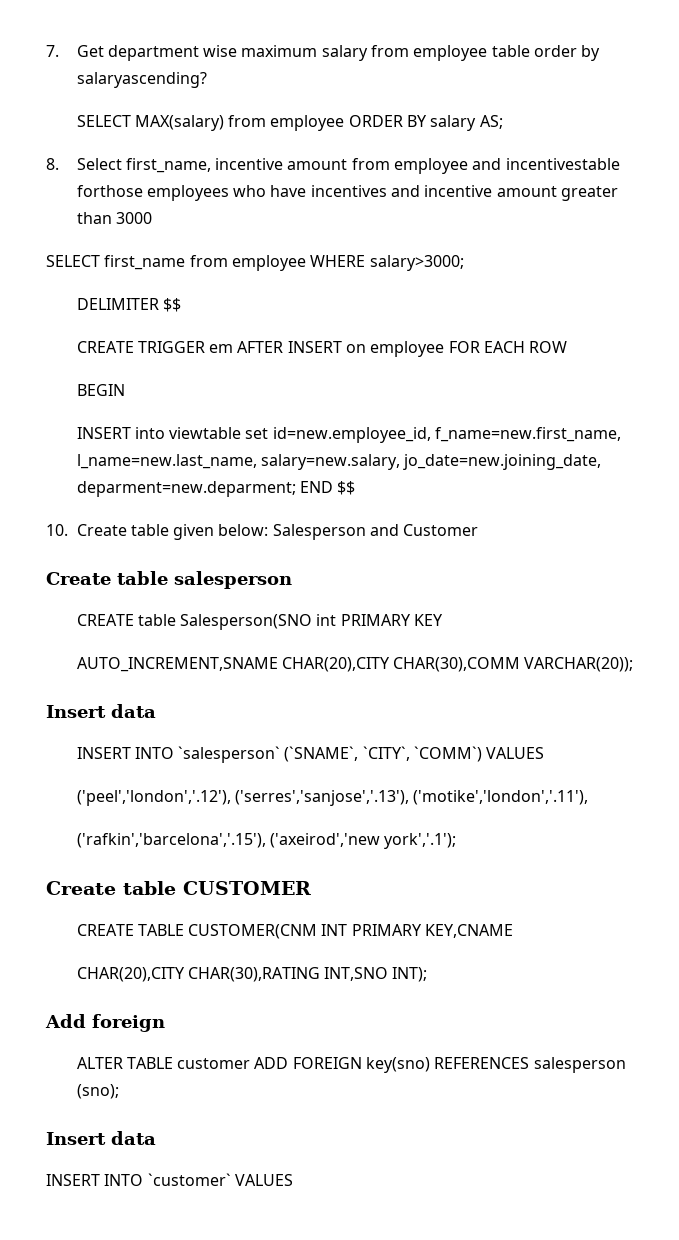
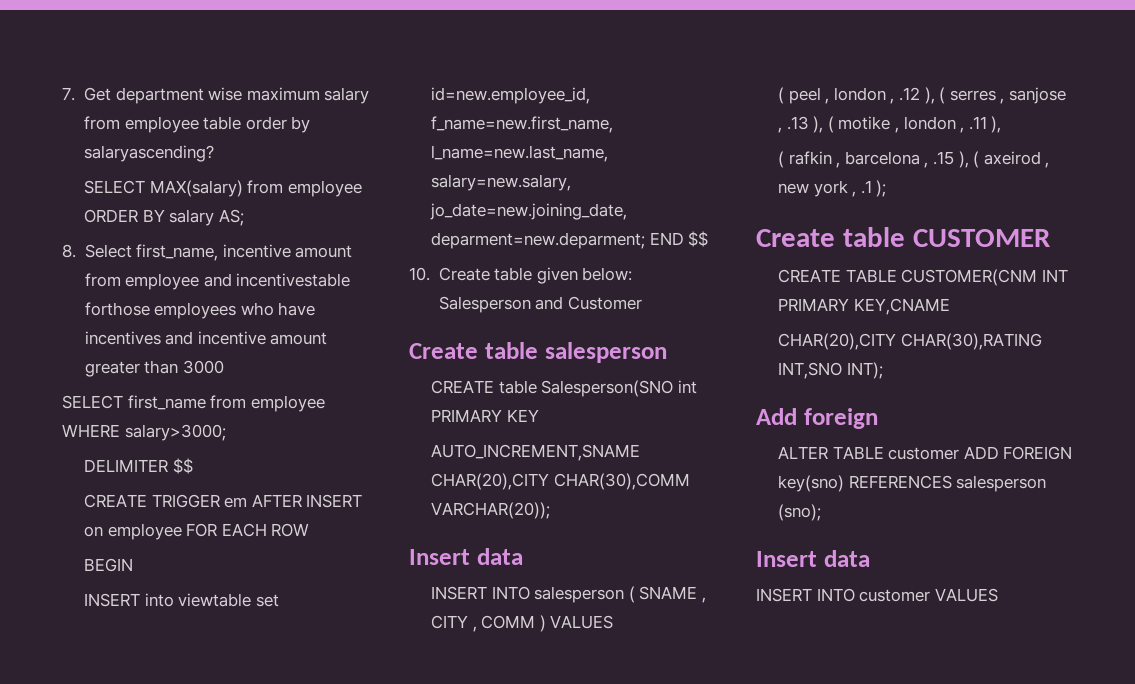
- INSERT INTO `salesperson` (`SNAME`, `CITY`, `COMM`) VALUES
- ('peel','london','.12'), ('serres','sanjose','.13'), ('motike','london','.11'),
- ('rafkin','barcelona','.15'), ('axeirod','new york','.1');
+ INSERT INTO salesperson ( SNAME , CITY , COMM ) VALUES
+ ( peel , london , .12 ), ( serres , sanjose , .13 ), ( motike , london , .11 ),
+ ( rafkin , barcelona , .15 ), ( axeirod , new york , .1 );
- INSERT INTO `customer` VALUES
+ INSERT INTO customer VALUES

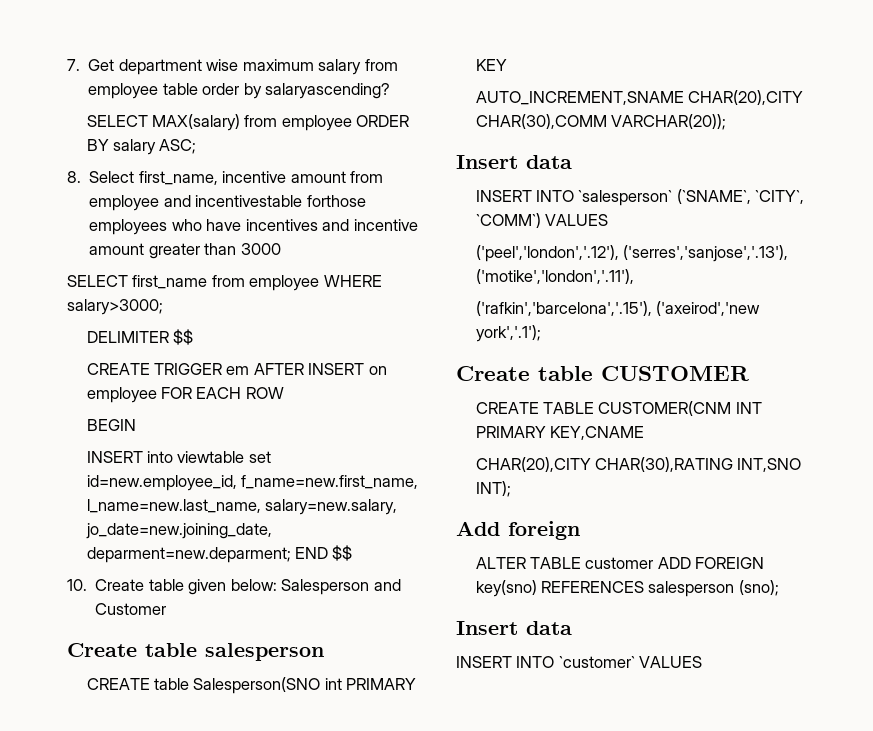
- SELECT MAX(salary) from employee ORDER BY salary AS;
+ SELECT MAX(salary) from employee ORDER BY salary ASC;
- INSERT INTO salesperson ( SNAME , CITY , COMM ) VALUES
- ( peel , london , .12 ), ( serres , sanjose , .13 ), ( motike , london , .11 ),
- ( rafkin , barcelona , .15 ), ( axeirod , new york , .1 );
+ INSERT INTO `salesperson` (`SNAME`, `CITY`, `COMM`) VALUES
+ ('peel','london','.12'), ('serres','sanjose','.13'), ('motike','london','.11'),
+ ('rafkin','barcelona','.15'), ('axeirod','new york','.1');
- INSERT INTO customer VALUES
+ INSERT INTO `customer` VALUES

